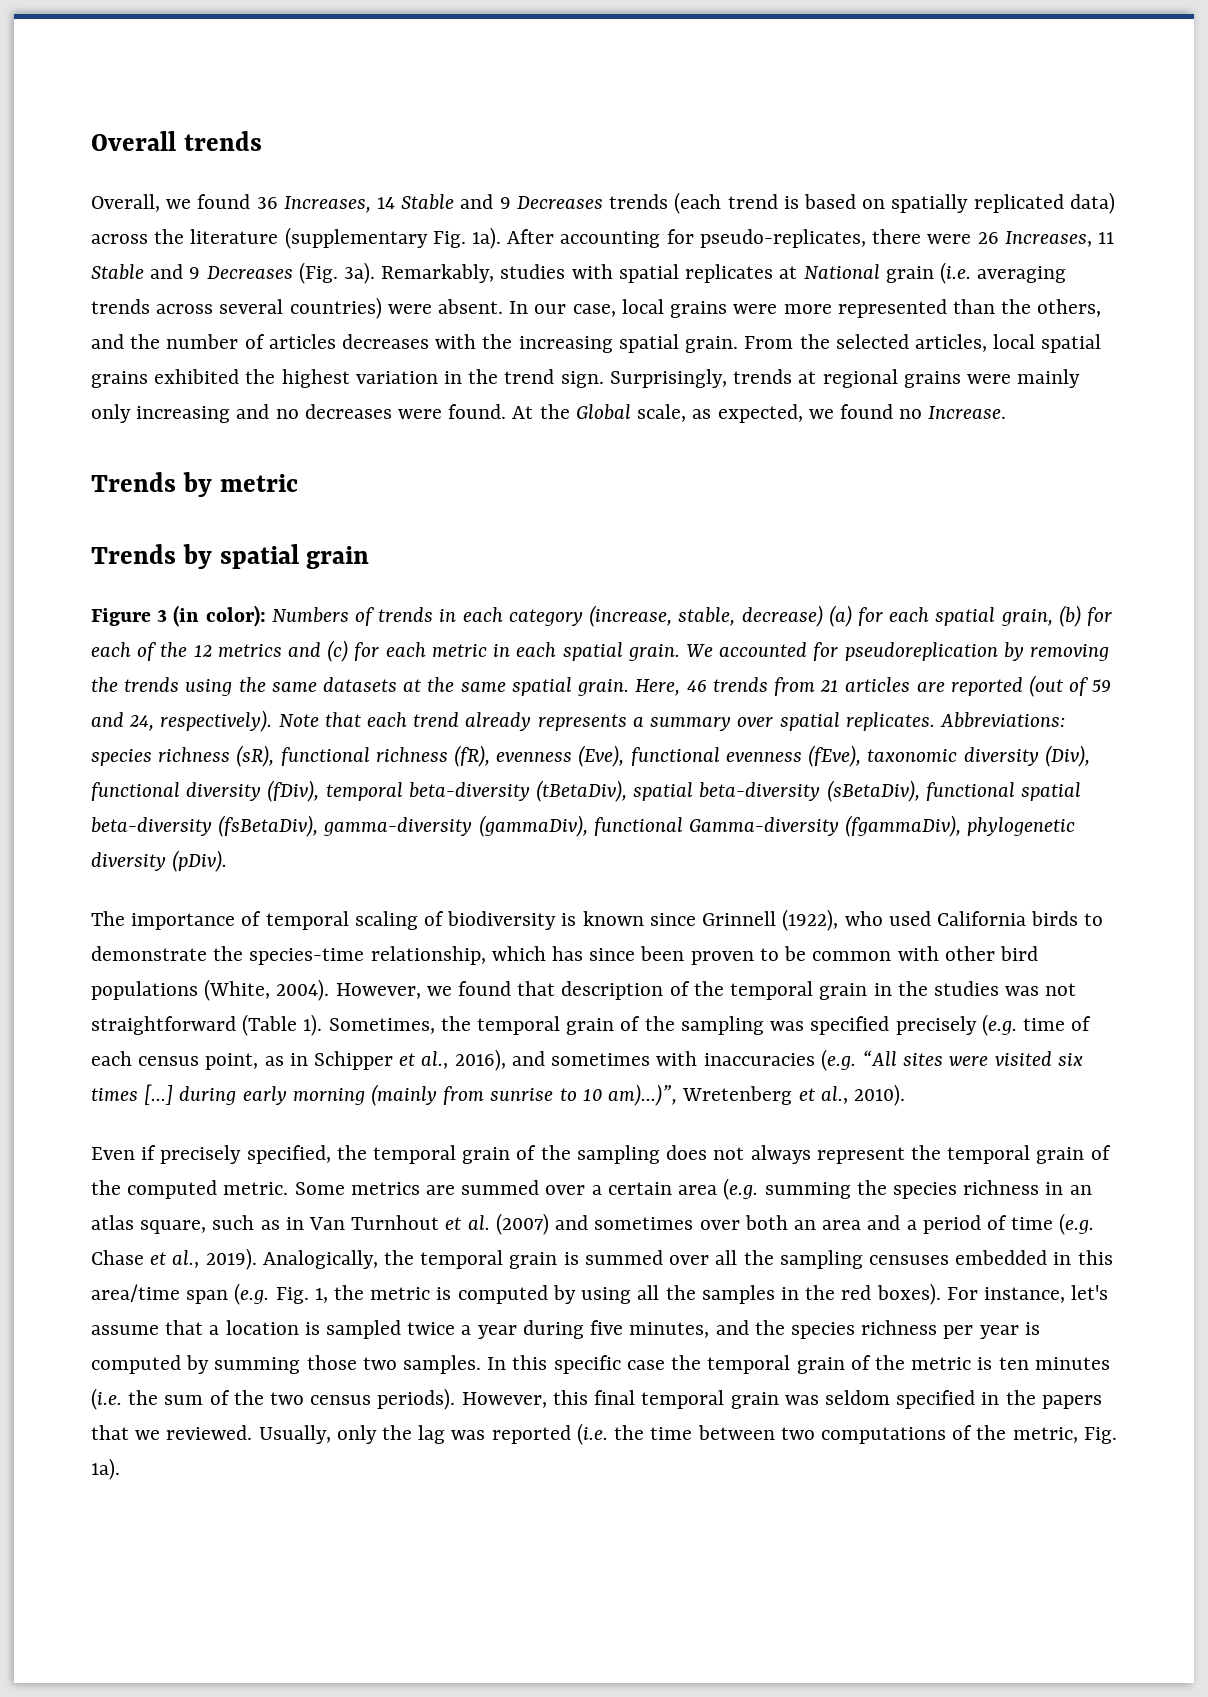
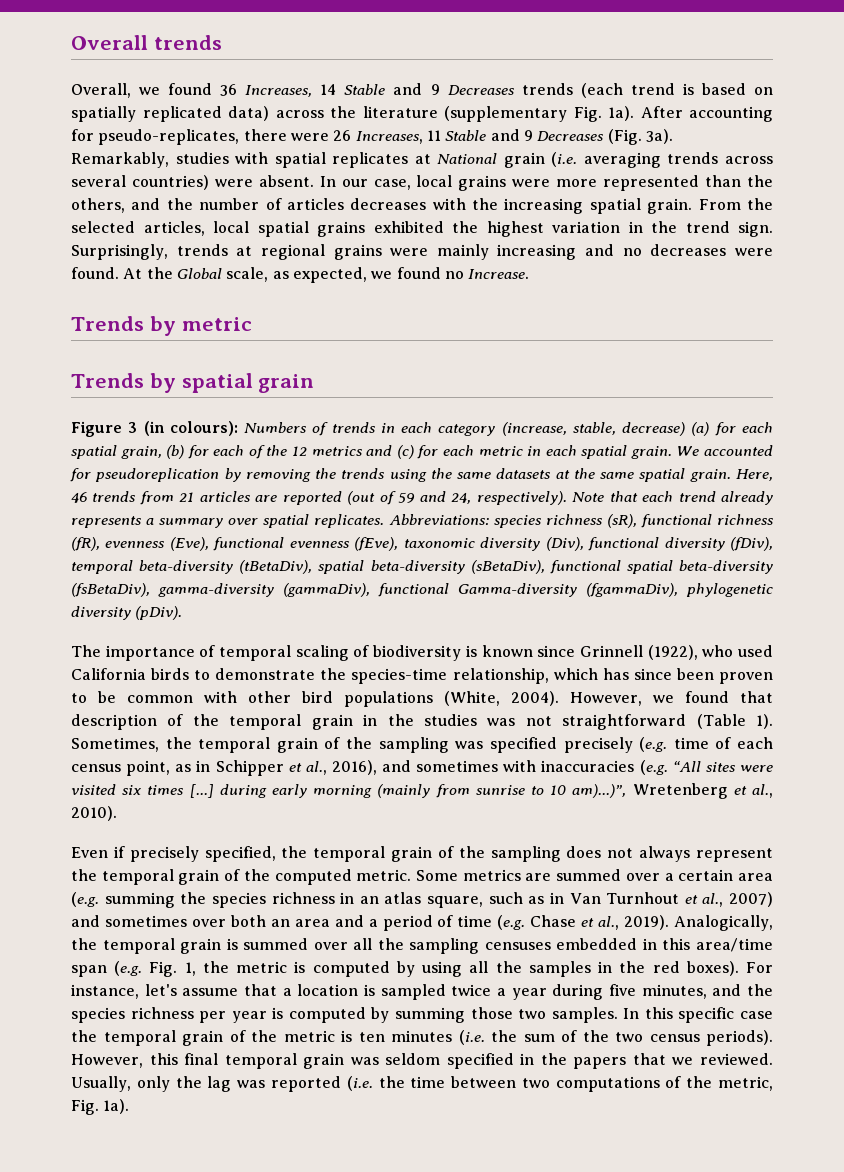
- Surprisingly, trends at regional grains were mainly only increasing and no decreases were found.
+ Surprisingly, trends at regional grains were mainly increasing and no decreases were found.
- Figure 3 (in color): Numbers of trends in each category (increase, stable, decrease) (a) for each spatial grain, (b) for each of the 12 metrics and (c) for each metric in each spatial grain.
+ Figure 3 (in colours): Numbers of trends in each category (increase, stable, decrease) (a) for each spatial grain, (b) for each of the 12 metrics and (c) for each metric in each spatial grain.
- Some metrics are summed over a certain area (e.g. summing the species richness in an atlas square, such as in Van Turnhout et al. (2007) and sometimes over both an area and a period of time (e.g. Chase et al., 2019).
+ Some metrics are summed over a certain area (e.g. summing the species richness in an atlas square, such as in Van Turnhout et al., 2007) and sometimes over both an area and a period of time (e.g. Chase et al., 2019).

